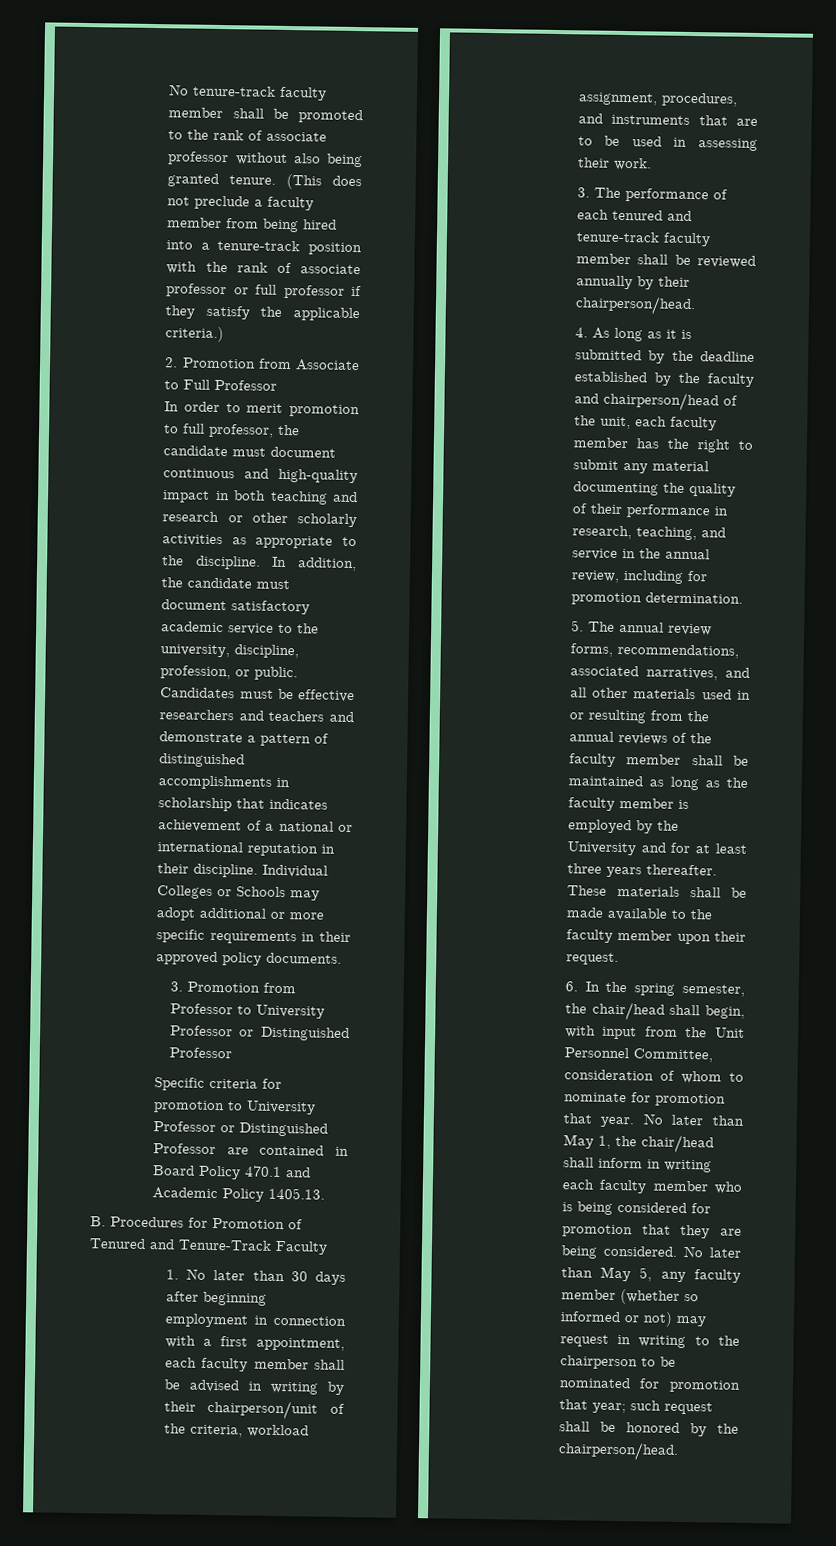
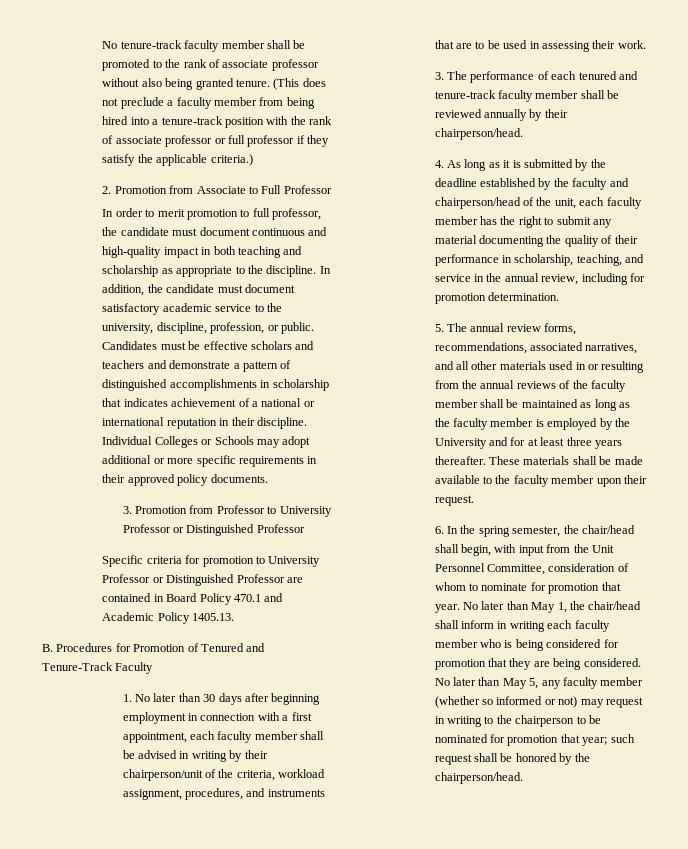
- In order to merit promotion to full professor, the candidate must document continuous and high-quality impact in both teaching and research or other scholarly activities as appropriate to the discipline.
+ In order to merit promotion to full professor, the candidate must document continuous and high-quality impact in both teaching and scholarship as appropriate to the discipline.
- Candidates must be effective researchers and teachers and demonstrate a pattern of distinguished accomplishments in scholarship that indicates achievement of a national or international reputation in their discipline.
+ Candidates must be effective scholars and teachers and demonstrate a pattern of distinguished accomplishments in scholarship that indicates achievement of a national or international reputation in their discipline.
- 4. As long as it is submitted by the deadline established by the faculty and chairperson/head of the unit, each faculty member has the right to submit any material documenting the quality of their performance in research, teaching, and service in the annual review, including for promotion determination.
+ 4. As long as it is submitted by the deadline established by the faculty and chairperson/head of the unit, each faculty member has the right to submit any material documenting the quality of their performance in scholarship, teaching, and service in the annual review, including for promotion determination.

